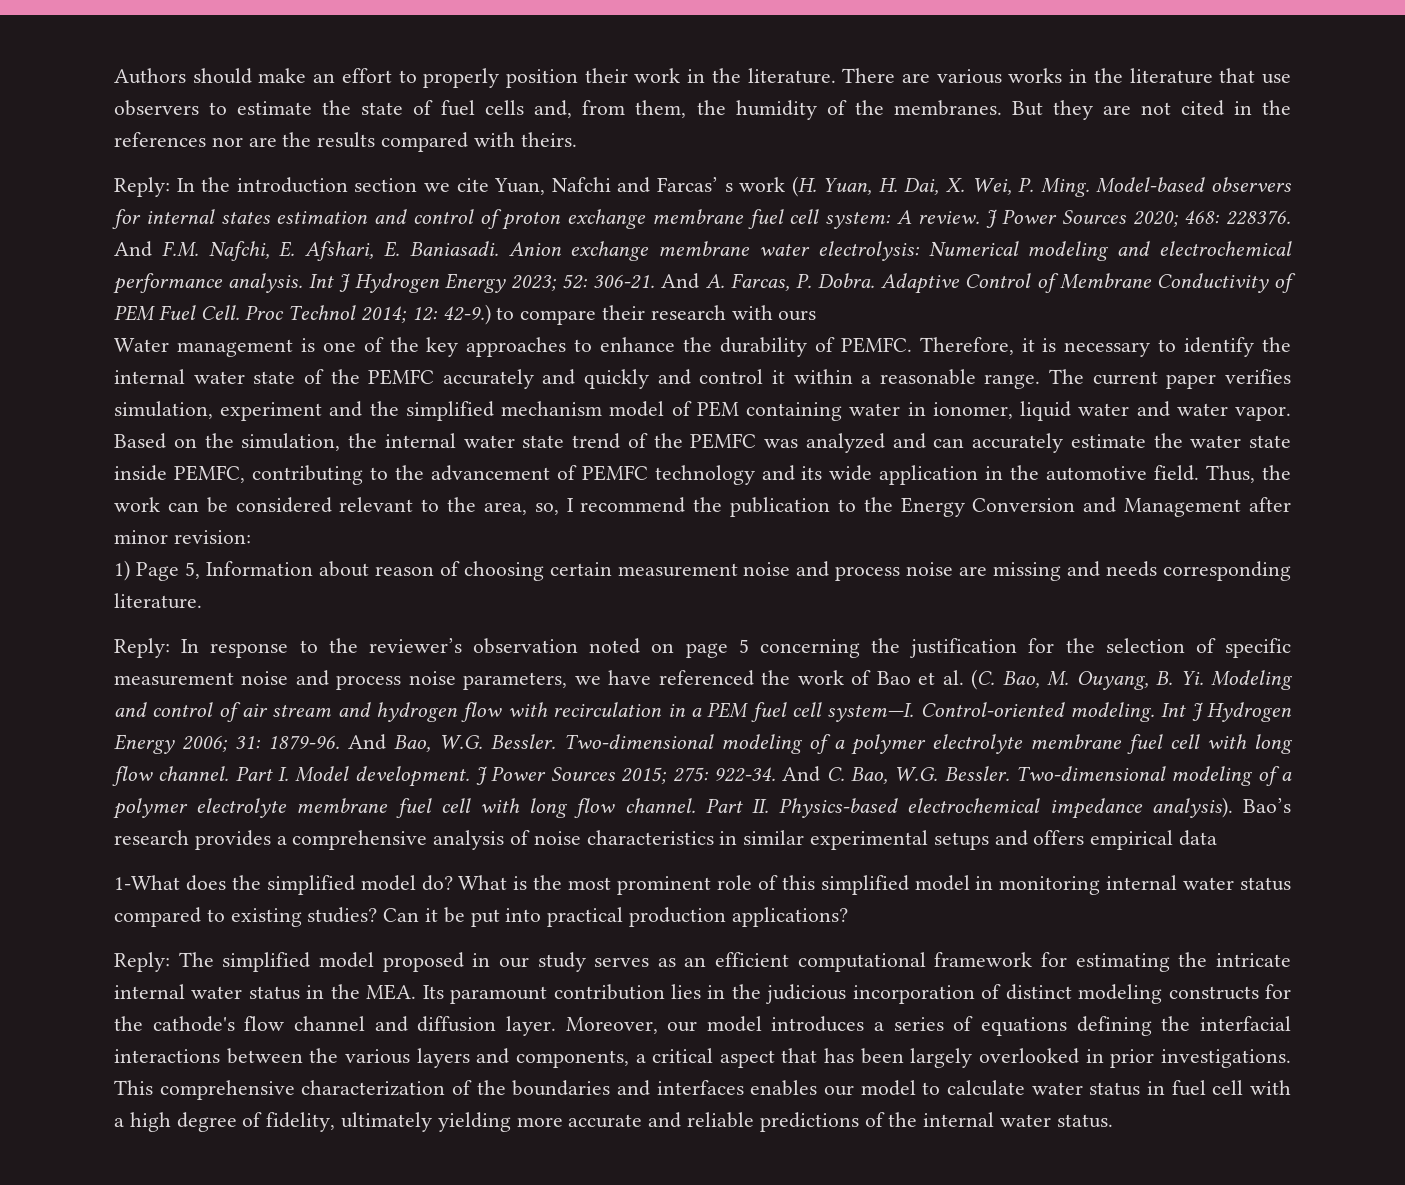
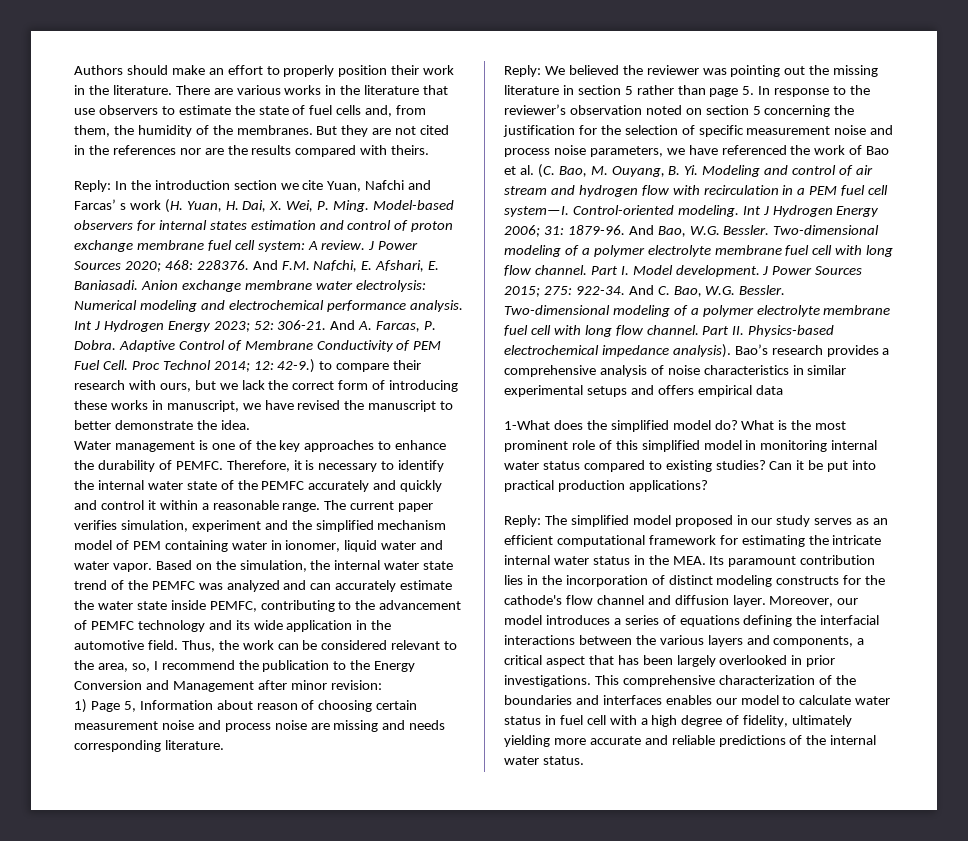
- Proc Technol 2014; 12: 42-9.) to compare their research with ours
+ Proc Technol 2014; 12: 42-9.) to compare their research with ours, but we lack the correct form of introducing these works in manuscript, we have revised the manuscript to better demonstrate the idea.
- Reply: In response to the reviewer’s observation noted on page 5 concerning the justification for the selection of specific measurement noise and process noise parameters, we have referenced the work of Bao et al. (C. Bao, M. Ouyang, B. Yi. Modeling and control of air stream and hydrogen flow with recirculation in a PEM fuel cell system—I.
+ Reply: We believed the reviewer was pointing out the missing literature in section 5 rather than page 5. In response to the reviewer’s observation noted on section 5 concerning the justification for the selection of specific measurement noise and process noise parameters, we have referenced the work of Bao et al. (C. Bao, M. Ouyang, B. Yi. Modeling and control of air stream and hydrogen flow with recirculation in a PEM fuel cell system—I.
- Reply: The simplified model proposed in our study serves as an efficient computational framework for estimating the intricate internal water status in the MEA. Its paramount contribution lies in the judicious incorporation of distinct modeling constructs for the cathode's flow channel and diffusion layer.
+ Reply: The simplified model proposed in our study serves as an efficient computational framework for estimating the intricate internal water status in the MEA. Its paramount contribution lies in the incorporation of distinct modeling constructs for the cathode's flow channel and diffusion layer.

